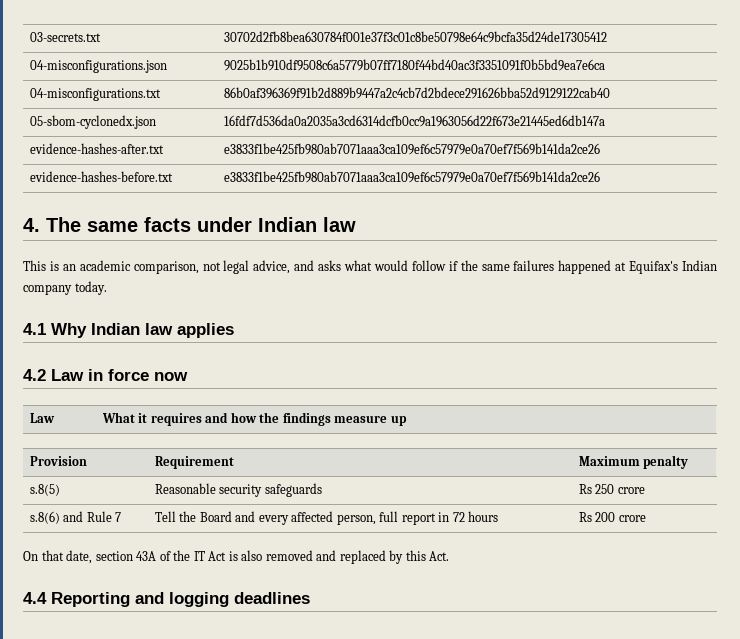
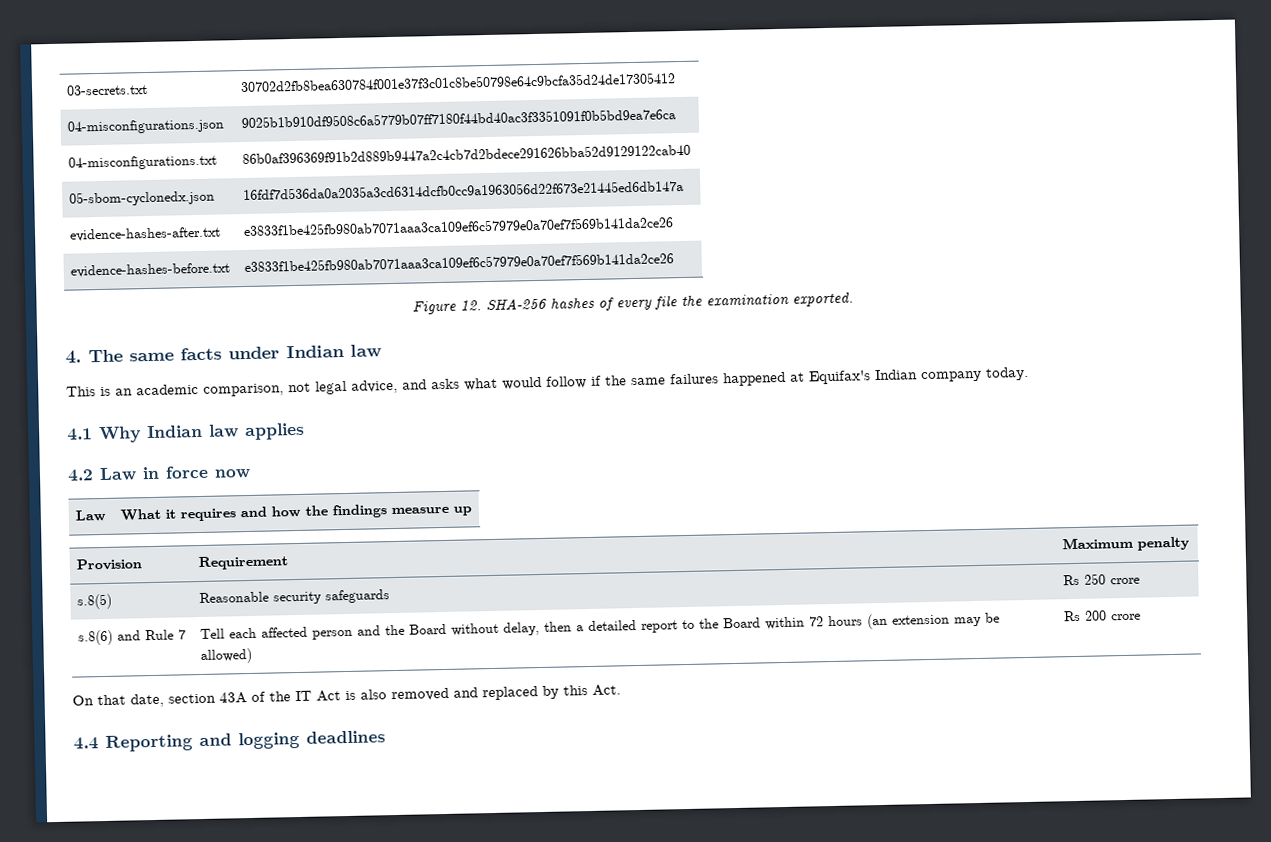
+ Figure 12. SHA-256 hashes of every file the examination exported.
- s.8(6) and Rule 7 | Tell the Board and every affected person, full report in 72 hours | Rs 200 crore
+ s.8(6) and Rule 7 | Tell each affected person and the Board without delay, then a detailed report to the Board within 72 hours (an extension may be allowed) | Rs 200 crore

